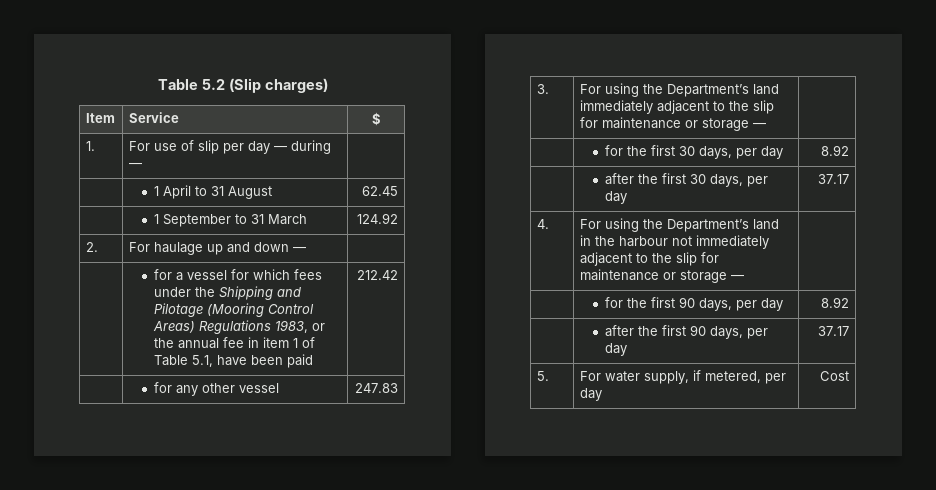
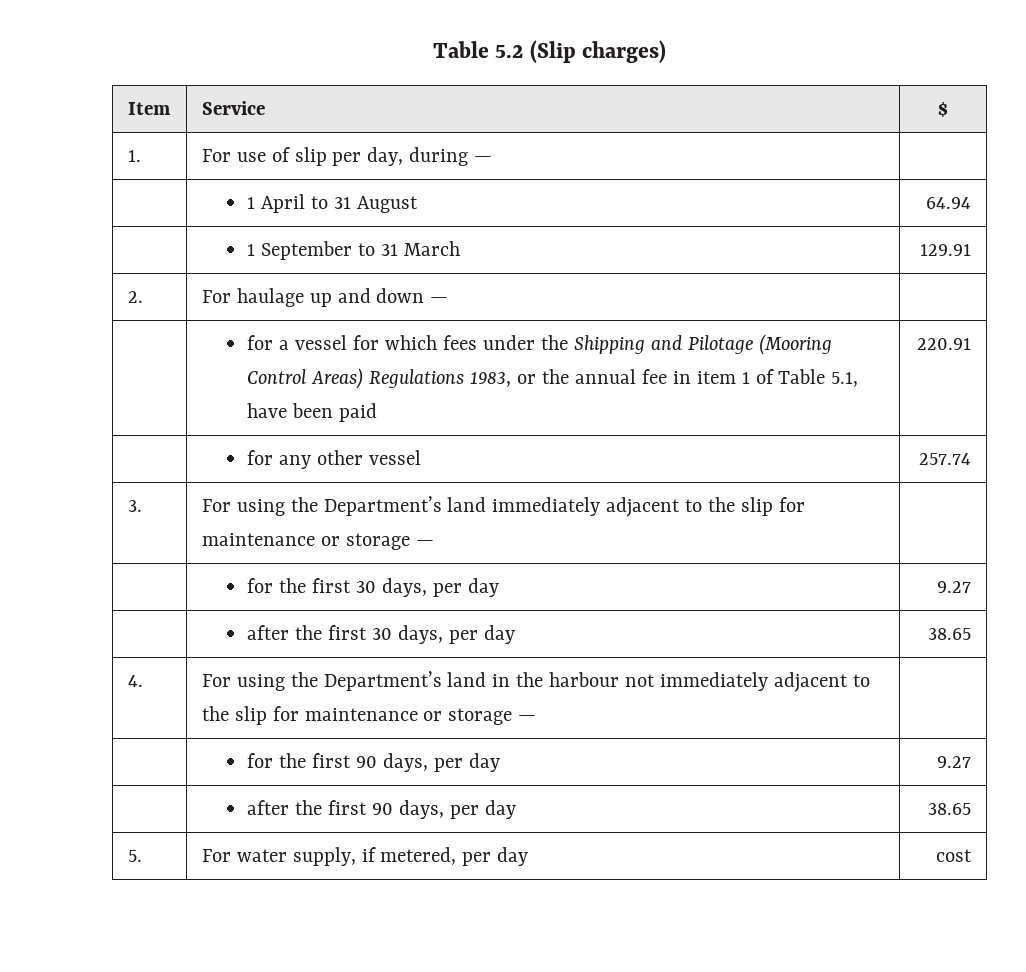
- 1. | For use of slip per day — during — |
+ 1. | For use of slip per day, during — |
- | 1 April to 31 August | 62.45
+ | 1 April to 31 August | 64.94
- | 1 September to 31 March | 124.92
+ | 1 September to 31 March | 129.91
- | for a vessel for which fees under the Shipping and Pilotage (Mooring Control Areas) Regulations 1983, or the annual fee in item 1 of Table 5.1, have been paid | 212.42
+ | for a vessel for which fees under the Shipping and Pilotage (Mooring Control Areas) Regulations 1983, or the annual fee in item 1 of Table 5.1, have been paid | 220.91
- | for any other vessel | 247.83
+ | for any other vessel | 257.74
- | for the first 30 days, per day | 8.92
+ | for the first 30 days, per day | 9.27
- | after the first 30 days, per day | 37.17
+ | after the first 30 days, per day | 38.65
- | for the first 90 days, per day | 8.92
+ | for the first 90 days, per day | 9.27
- | after the first 90 days, per day | 37.17
+ | after the first 90 days, per day | 38.65
- 5. | For water supply, if metered, per day | Cost
+ 5. | For water supply, if metered, per day | cost

